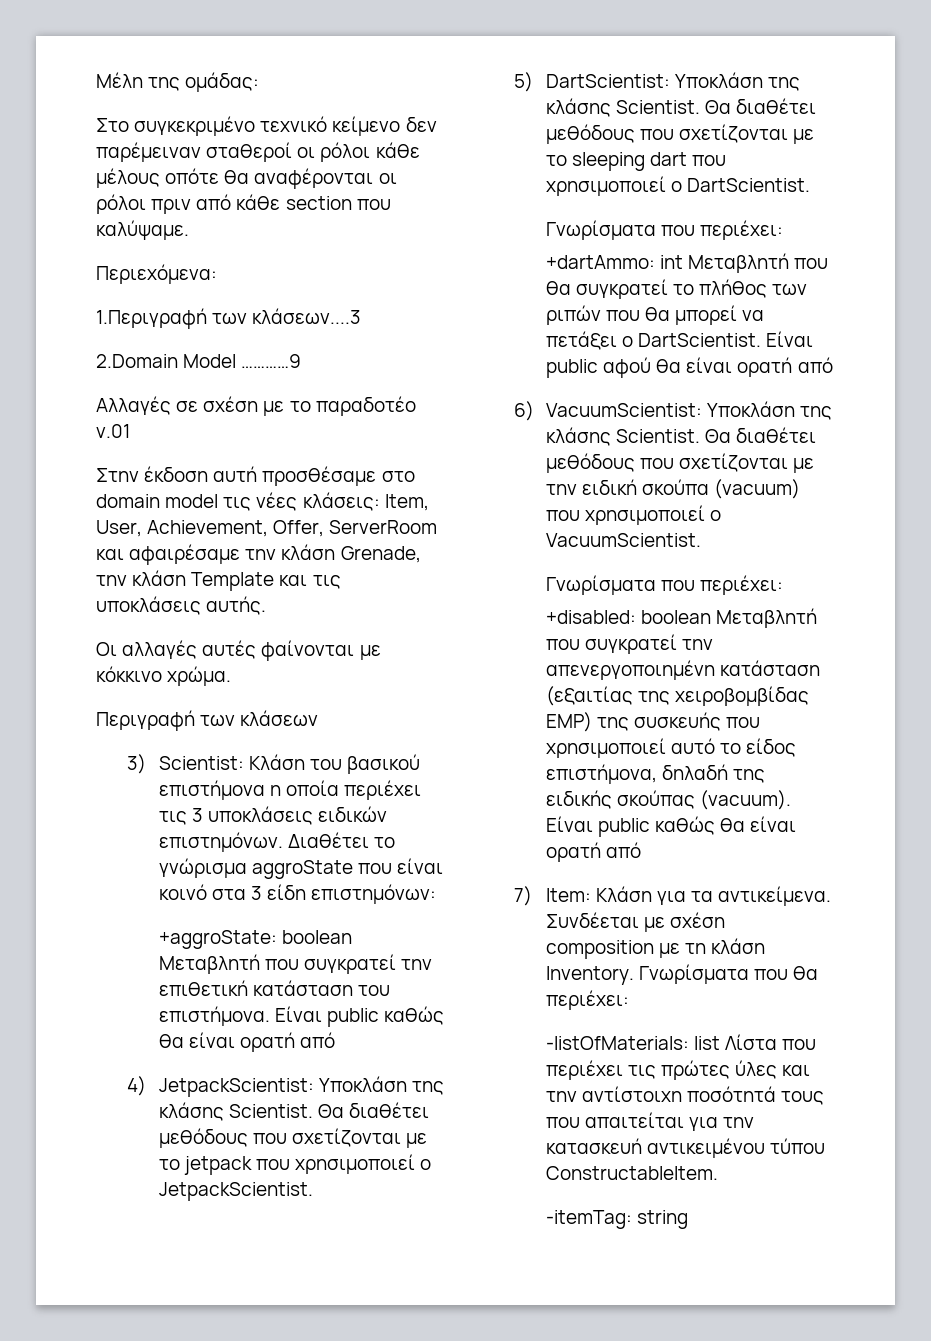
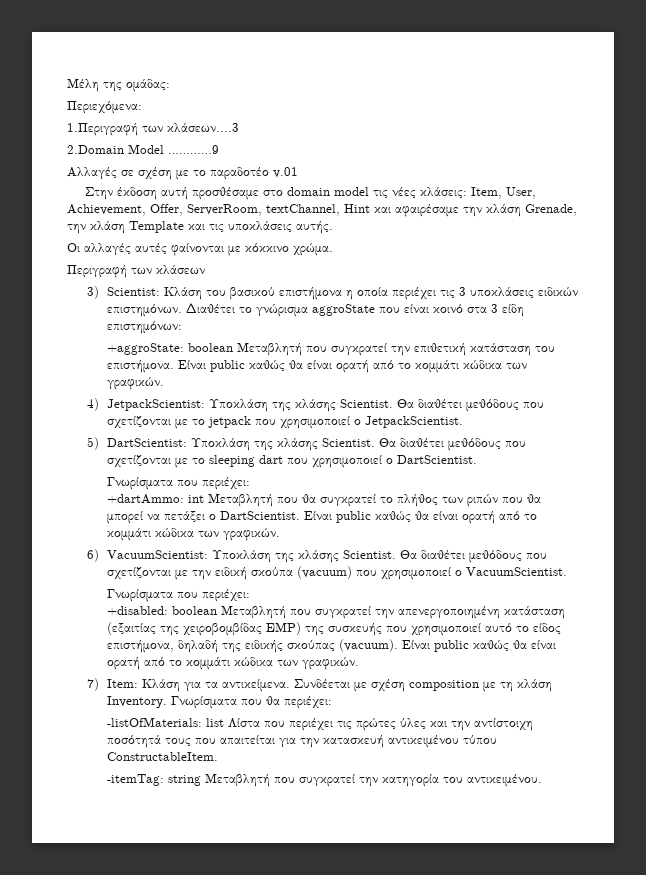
- Στο συγκεκριμένο τεχνικό κείμενο δεν παρέμειναν σταθεροί οι ρόλοι κάθε μέλους οπότε θα αναφέρονται οι ρόλοι πριν από κάθε section που καλύψαμε.
- Στην έκδοση αυτή προσθέσαμε στο domain model τις νέες κλάσεις: Item, User, Achievement, Offer, ServerRoom και αφαιρέσαμε την κλάση Grenade, την κλάση Template και τις υποκλάσεις αυτής.
+ Στην έκδοση αυτή προσθέσαμε στο domain model τις νέες κλάσεις: Item, User, Achievement, Offer, ServerRoom, textChannel, Hint και αφαιρέσαμε την κλάση Grenade, την κλάση Template και τις υποκλάσεις αυτής.
- +aggroState: boolean Μεταβλητή που συγκρατεί την επιθετική κατάσταση του επιστήμονα. Είναι public καθώς θα είναι ορατή από
+ +aggroState: boolean Μεταβλητή που συγκρατεί την επιθετική κατάσταση του επιστήμονα. Είναι public καθώς θα είναι ορατή από το κομμάτι κώδικα των γραφικών.
- +dartAmmo: int Μεταβλητή που θα συγκρατεί το πλήθος των ριπών που θα μπορεί να πετάξει ο DartScientist. Είναι public αφού θα είναι ορατή από
+ +dartAmmo: int Μεταβλητή που θα συγκρατεί το πλήθος των ριπών που θα μπορεί να πετάξει ο DartScientist. Είναι public καθώς θα είναι ορατή από το κομμάτι κώδικα των γραφικών.
- +disabled: boolean Μεταβλητή που συγκρατεί την απενεργοποιημένη κατάσταση (εξαιτίας της χειροβομβίδας EMP) της συσκευής που χρησιμοποιεί αυτό το είδος επιστήμονα, δηλαδή της ειδικής σκούπας (vacuum). Είναι public καθώς θα είναι ορατή από
+ +disabled: boolean Μεταβλητή που συγκρατεί την απενεργοποιημένη κατάσταση (εξαιτίας της χειροβομβίδας EMP) της συσκευής που χρησιμοποιεί αυτό το είδος επιστήμονα, δηλαδή της ειδικής σκούπας (vacuum). Είναι public καθώς θα είναι ορατή από το κομμάτι κώδικα των γραφικών.
- -itemTag: string
+ -itemTag: string Μεταβλητή που συγκρατεί την κατηγορία του αντικειμένου.

